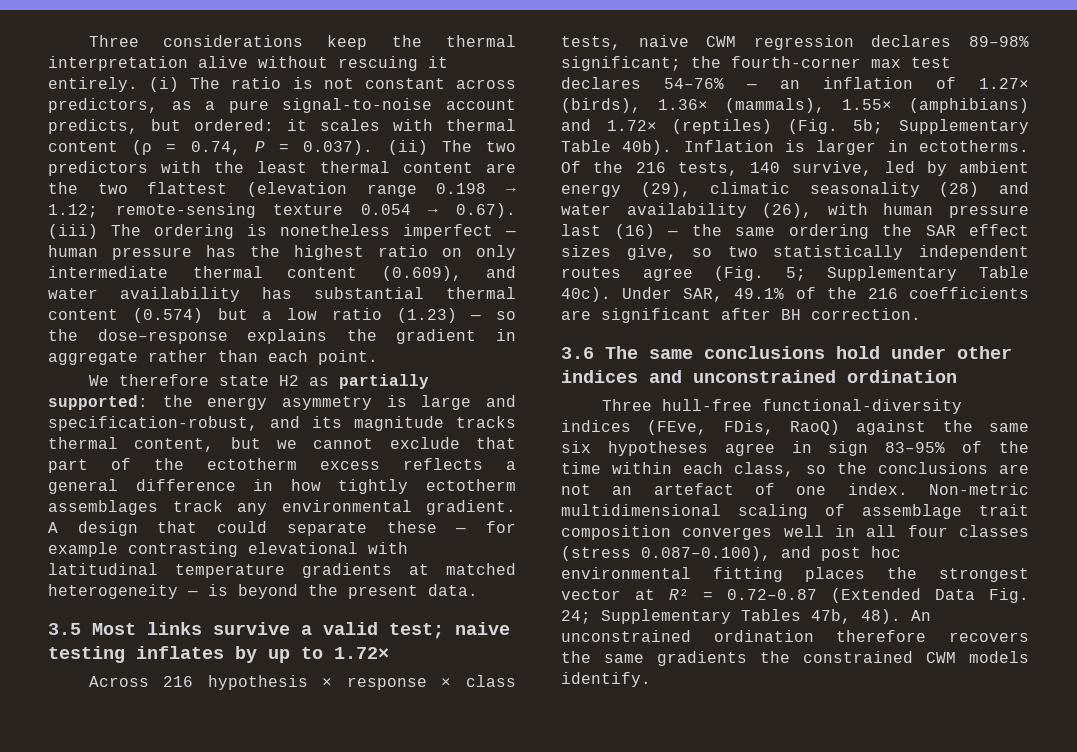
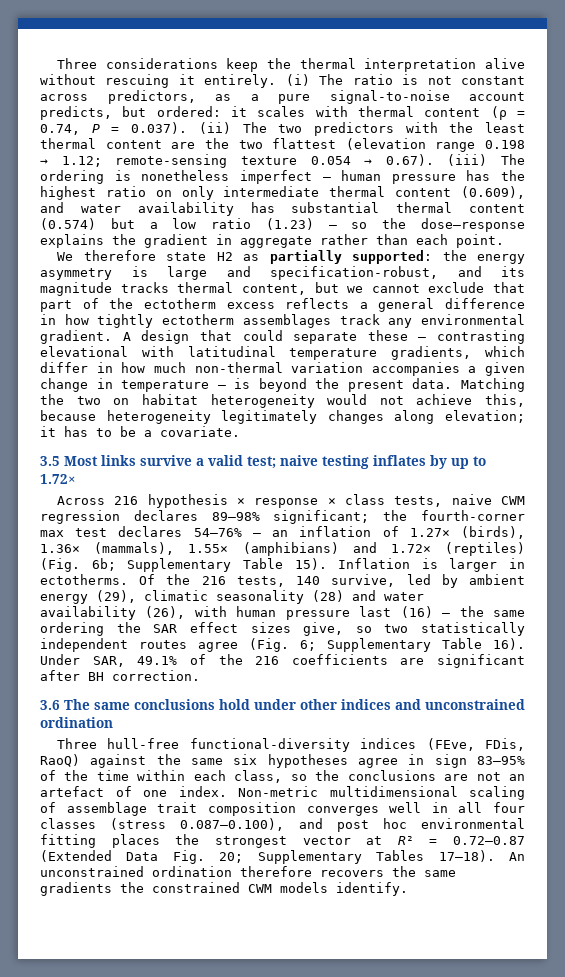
- A design that could separate these — for example contrasting elevational with latitudinal temperature gradients at matched heterogeneity — is beyond the present data.
+ A design that could separate these — contrasting elevational with latitudinal temperature gradients, which differ in how much non-thermal variation accompanies a given change in temperature — is beyond the present data. Matching the two on habitat heterogeneity would not achieve this, because heterogeneity legitimately changes along elevation; it has to be a covariate.
- Across 216 hypothesis × response × class tests, naive CWM regression declares 89–98% significant; the fourth-corner max test declares 54–76% — an inflation of 1.27× (birds), 1.36× (mammals), 1.55× (amphibians) and 1.72× (reptiles) (Fig. 5b; Supplementary Table 40b).
+ Across 216 hypothesis × response × class tests, naive CWM regression declares 89–98% significant; the fourth-corner max test declares 54–76% — an inflation of 1.27× (birds), 1.36× (mammals), 1.55× (amphibians) and 1.72× (reptiles) (Fig. 6b; Supplementary Table 15).
- Of the 216 tests, 140 survive, led by ambient energy (29), climatic seasonality (28) and water availability (26), with human pressure last (16) — the same ordering the SAR effect sizes give, so two statistically independent routes agree (Fig. 5; Supplementary Table 40c).
+ Of the 216 tests, 140 survive, led by ambient energy (29), climatic seasonality (28) and water availability (26), with human pressure last (16) — the same ordering the SAR effect sizes give, so two statistically independent routes agree (Fig. 6; Supplementary Table 16).
- Non-metric multidimensional scaling of assemblage trait composition converges well in all four classes (stress 0.087–0.100), and post hoc environmental fitting places the strongest vector at R² = 0.72–0.87 (Extended Data Fig. 24; Supplementary Tables 47b, 48).
+ Non-metric multidimensional scaling of assemblage trait composition converges well in all four classes (stress 0.087–0.100), and post hoc environmental fitting places the strongest vector at R² = 0.72–0.87 (Extended Data Fig. 20; Supplementary Tables 17–18).

